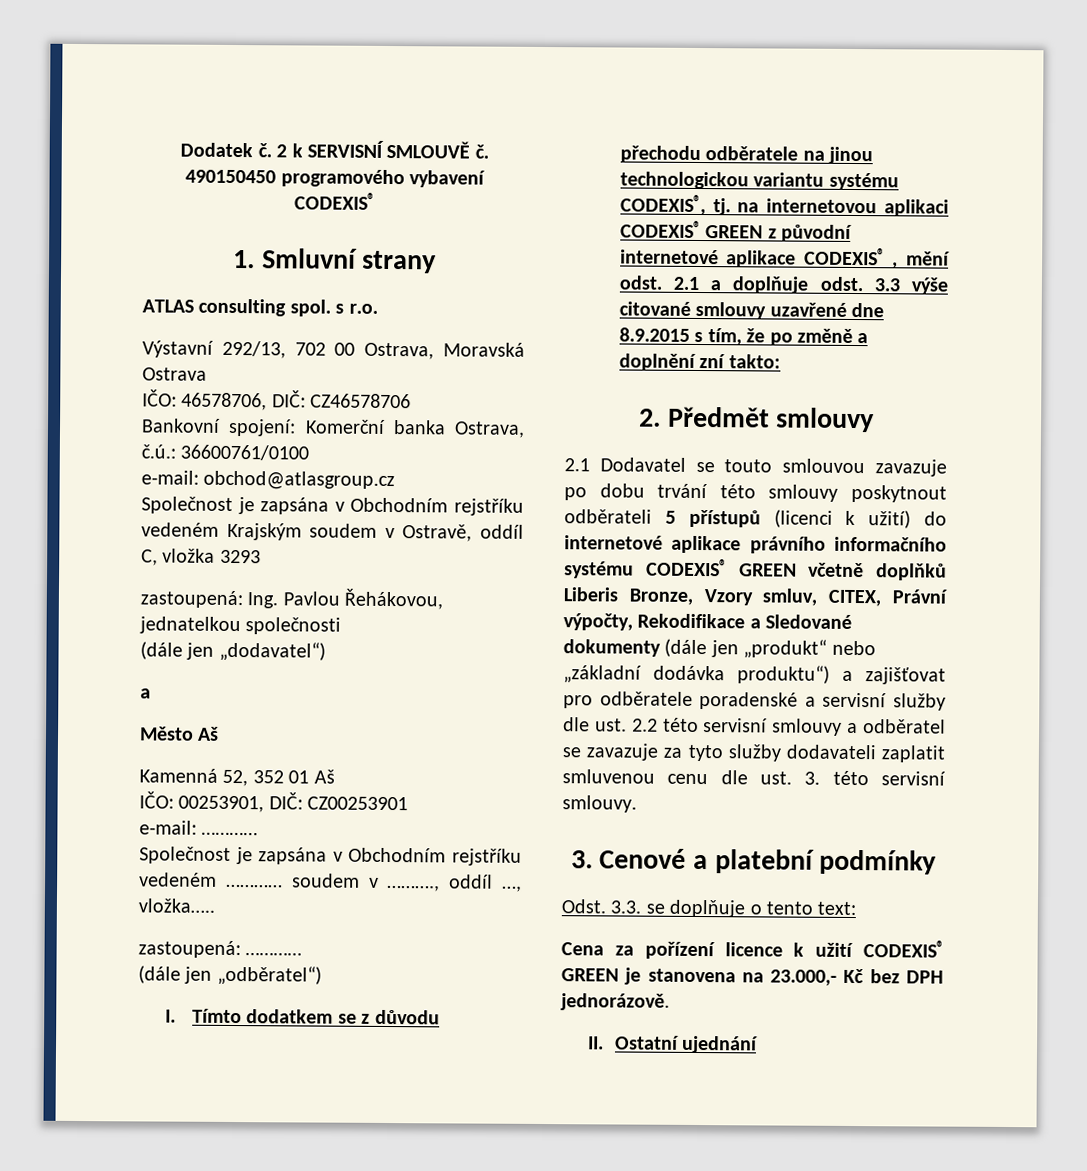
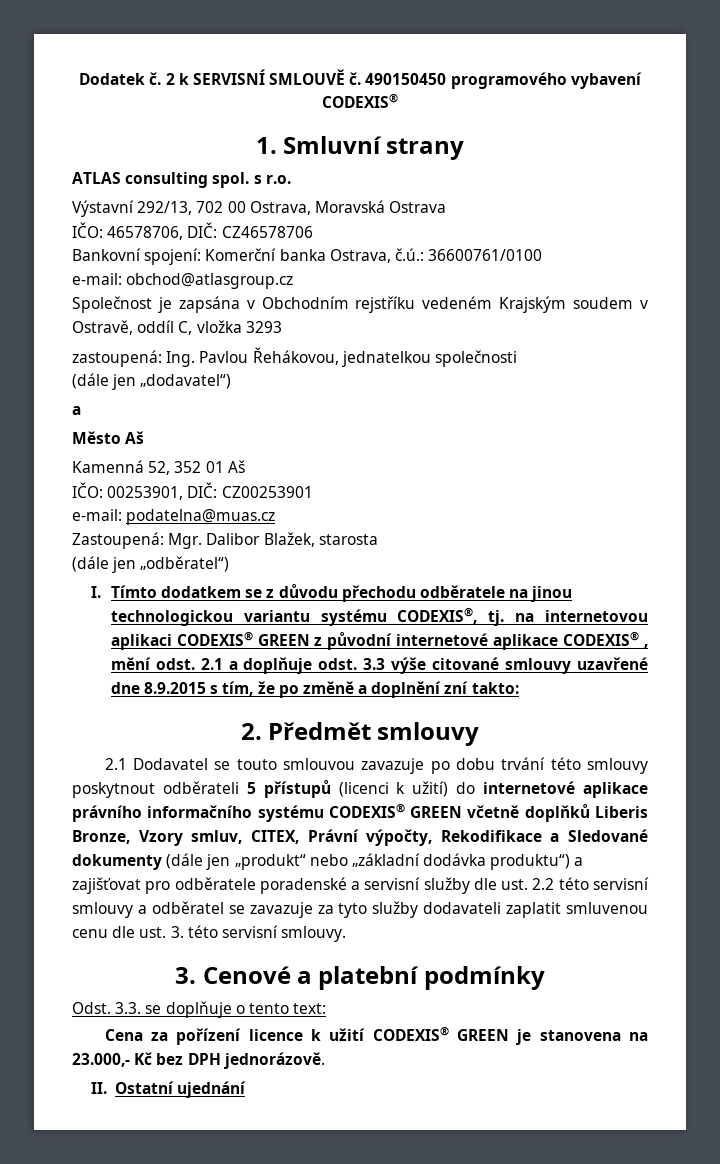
- e-mail: …………
- Společnost je zapsána v Obchodním rejstříku vedeném ………… soudem v ………., oddíl …, vložka…..
- zastoupená: …………
+ e-mail: podatelna@muas.cz
+ Zastoupená: Mgr. Dalibor Blažek, starosta

